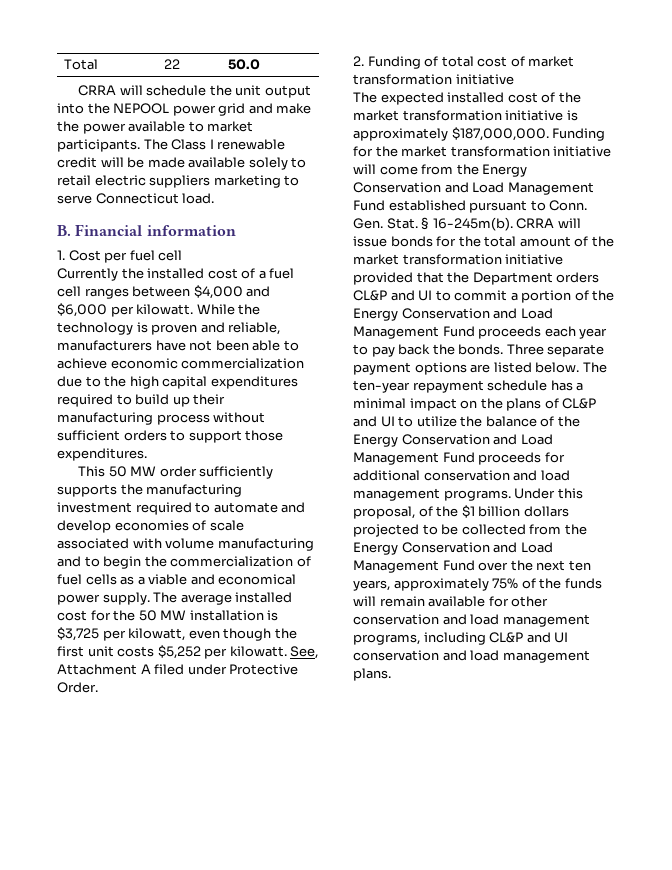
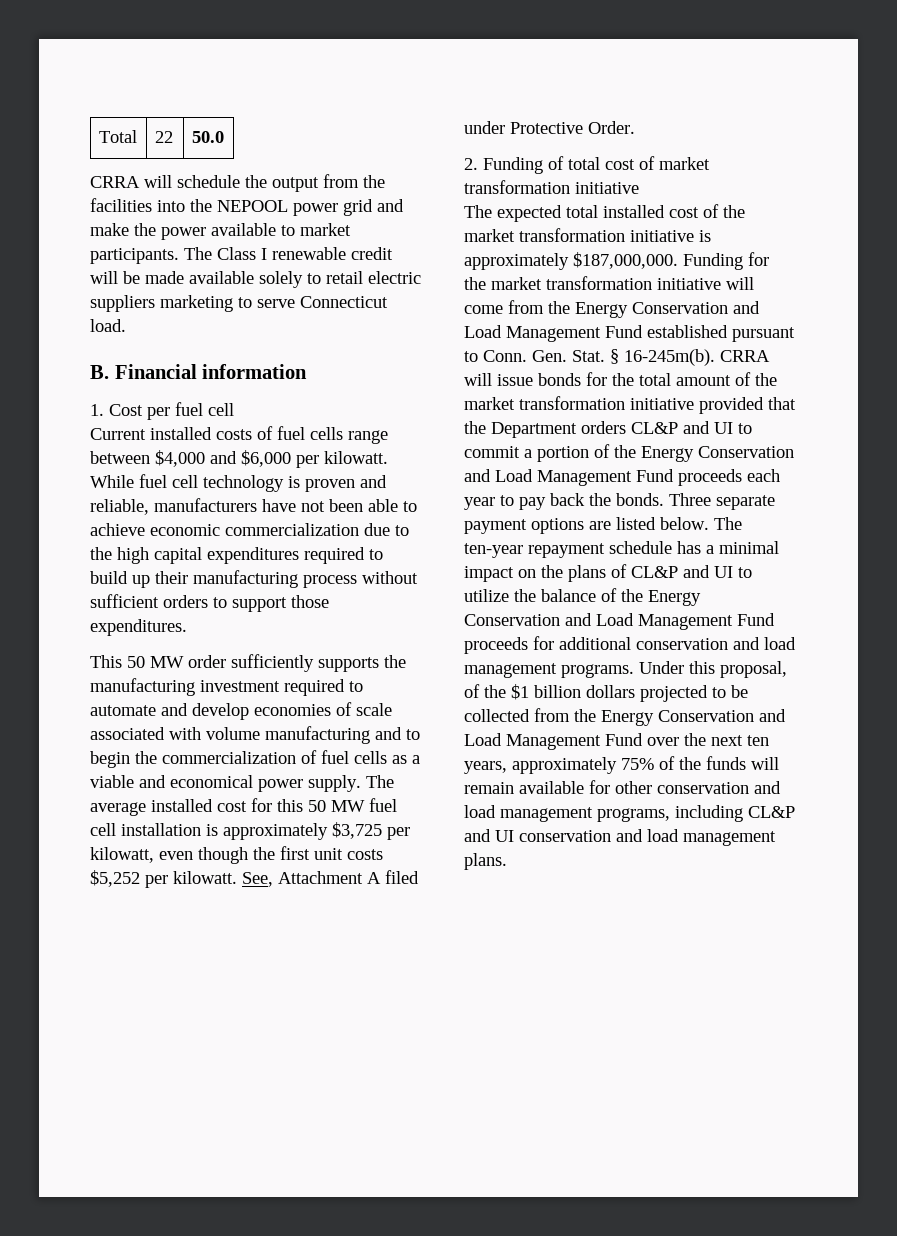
- CRRA will schedule the unit output into the NEPOOL power grid and make the power available to market participants.
+ CRRA will schedule the output from the facilities into the NEPOOL power grid and make the power available to market participants.
- Currently the installed cost of a fuel cell ranges between $4,000 and $6,000 per kilowatt.
+ Current installed costs of fuel cells range between $4,000 and $6,000 per kilowatt.
- While the technology is proven and reliable, manufacturers have not been able to achieve economic commercialization due to the high capital expenditures required to build up their manufacturing process without sufficient orders to support those expenditures.
+ While fuel cell technology is proven and reliable, manufacturers have not been able to achieve economic commercialization due to the high capital expenditures required to build up their manufacturing process without sufficient orders to support those expenditures.
- The average installed cost for the 50 MW installation is $3,725 per kilowatt, even though the first unit costs $5,252 per kilowatt.
+ The average installed cost for this 50 MW fuel cell installation is approximately $3,725 per kilowatt, even though the first unit costs $5,252 per kilowatt.
- The expected installed cost of the market transformation initiative is approximately $187,000,000.
+ The expected total installed cost of the market transformation initiative is approximately $187,000,000.

